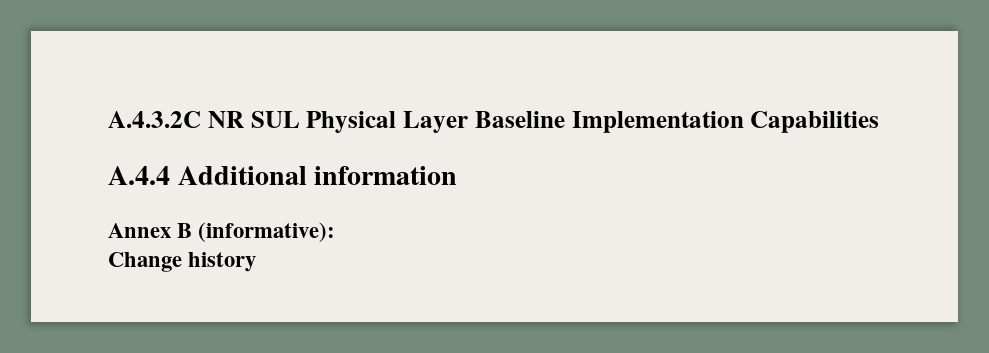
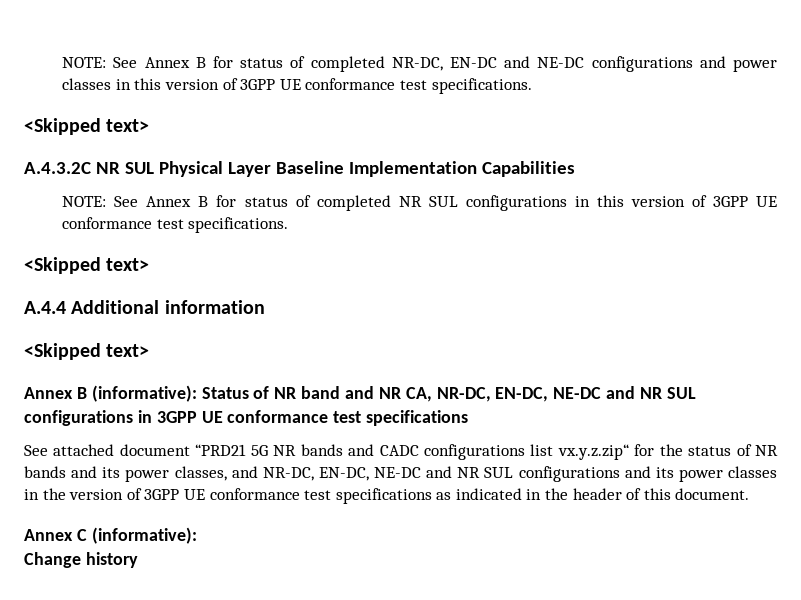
+ NOTE: See Annex B for status of completed NR-DC, EN-DC and NE-DC configurations and power classes in this version of 3GPP UE conformance test specifications.
+ <Skipped text>
+ NOTE: See Annex B for status of completed NR SUL configurations in this version of 3GPP UE conformance test specifications.
+ <Skipped text>
  A.4.4 Additional information
+ <Skipped text>
- Annex B (informative):
+ Annex B (informative): Status of NR band and NR CA, NR-DC, EN-DC, NE-DC and NR SUL configurations in 3GPP UE conformance test specifications
+ See attached document “PRD21 5G NR bands and CADC configurations list vx.y.z.zip“ for the status of NR bands and its power classes, and NR-DC, EN-DC, NE-DC and NR SUL configurations and its power classes in the version of 3GPP UE conformance test specifications as indicated in the header of this document.
+ Annex C (informative):

